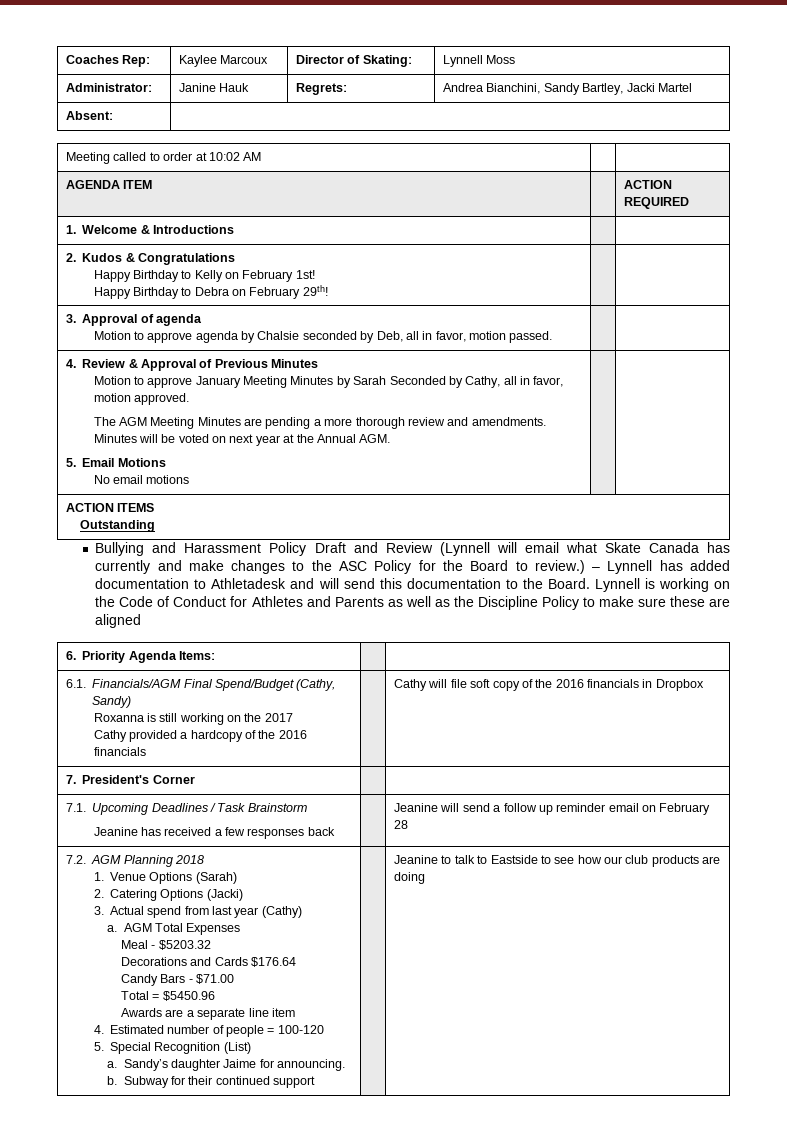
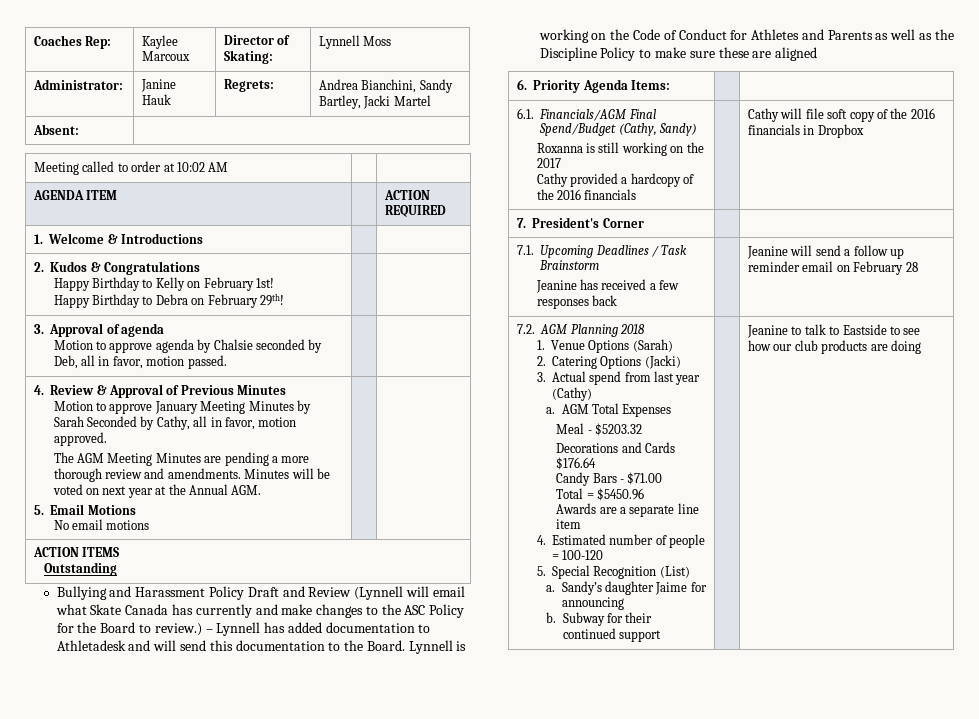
- Sandy’s daughter Jaime for announcing.
+ Sandy’s daughter Jaime for announcing

